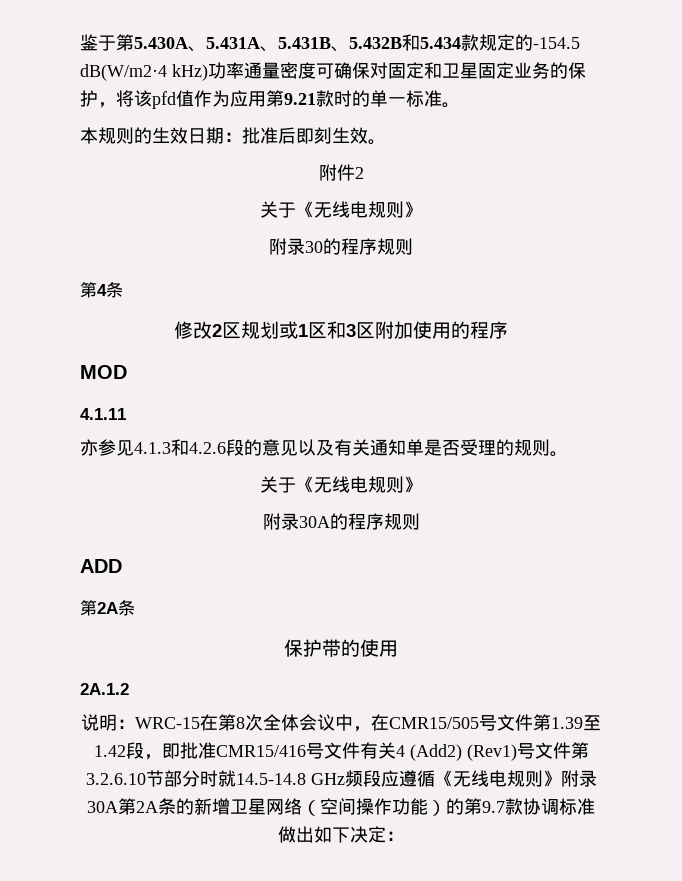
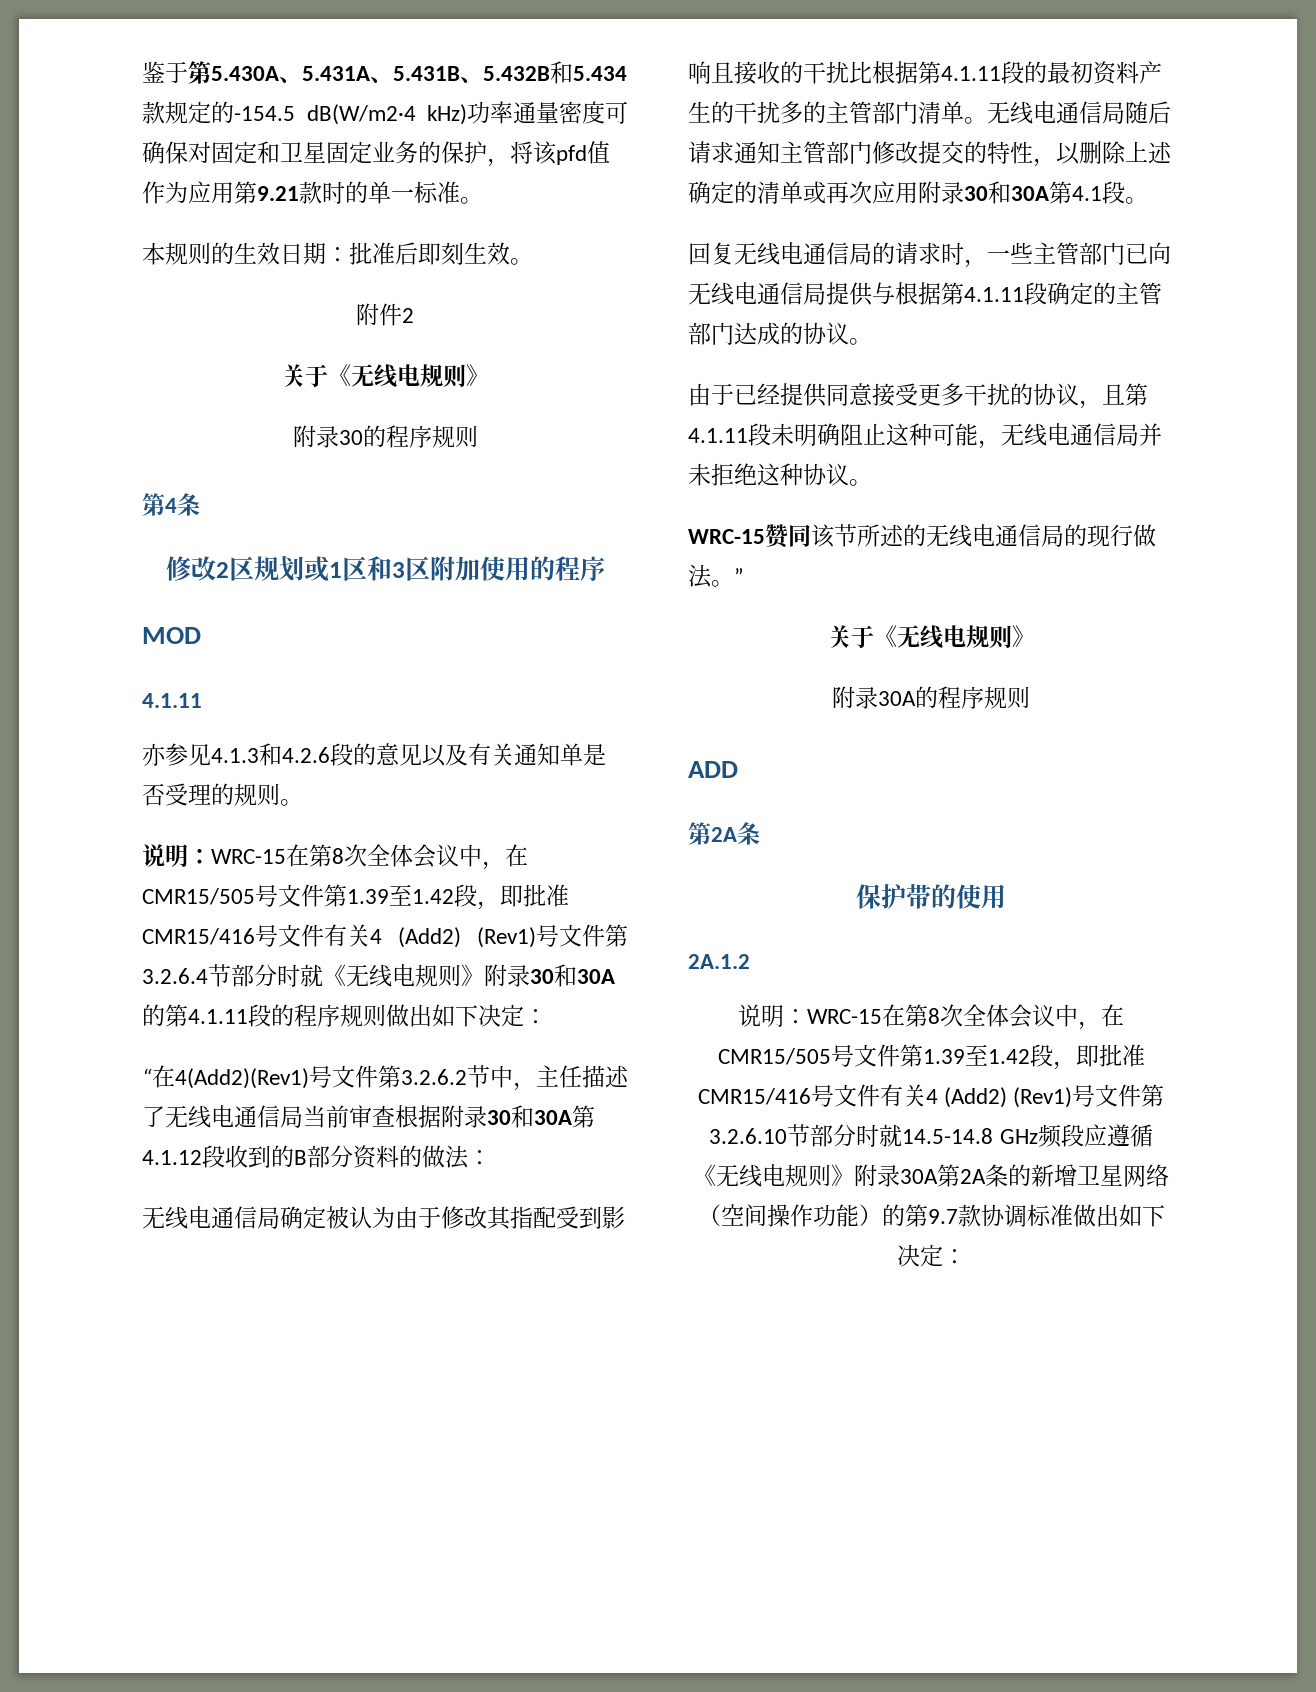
+ 说明：WRC-15在第8次全体会议中，在CMR15/505号文件第1.39至1.42段，即批准CMR15/416号文件有关4 (Add2) (Rev1)号文件第3.2.6.4节部分时就《无线电规则》附录30和30A的第4.1.11段的程序规则做出如下决定：
+ “在4(Add2)(Rev1)号文件第3.2.6.2节中，主任描述了无线电通信局当前审查根据附录30和30A第4.1.12段收到的B部分资料的做法：
+ 无线电通信局确定被认为由于修改其指配受到影响且接收的干扰比根据第4.1.11段的最初资料产生的干扰多的主管部门清单。无线电通信局随后请求通知主管部门修改提交的特性，以删除上述确定的清单或再次应用附录30和30A第4.1段。
+ 回复无线电通信局的请求时，一些主管部门已向无线电通信局提供与根据第4.1.11段确定的主管部门达成的协议。
+ 由于已经提供同意接受更多干扰的协议，且第4.1.11段未明确阻止这种可能，无线电通信局并未拒绝这种协议。
+ WRC-15赞同该节所述的无线电通信局的现行做法。”

